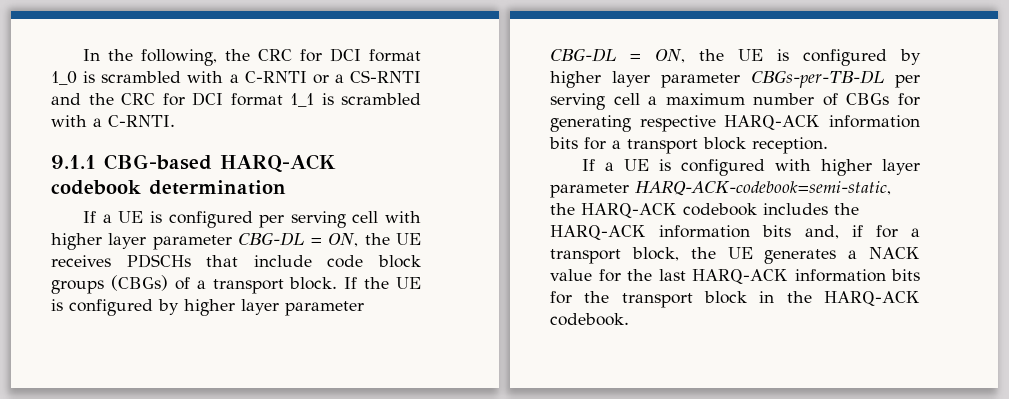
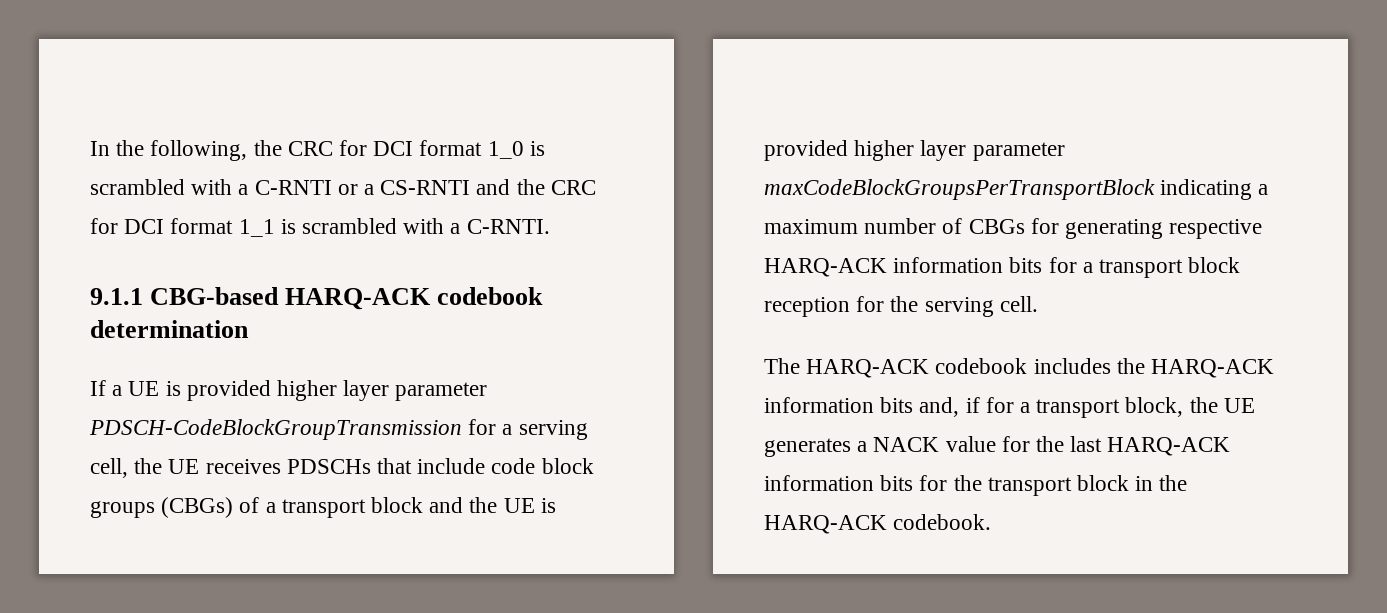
- If a UE is configured per serving cell with higher layer parameter CBG-DL = ON, the UE receives PDSCHs that include code block groups (CBGs) of a transport block. If the UE is configured by higher layer parameter CBG-DL = ON, the UE is configured by higher layer parameter CBGs-per-TB-DL per serving cell a maximum number of CBGs for generating respective HARQ-ACK information bits for a transport block reception.
- If a UE is configured with higher layer parameter HARQ-ACK-codebook=semi-static, the HARQ-ACK codebook includes the HARQ-ACK information bits and, if for a transport block, the UE generates a NACK value for the last HARQ-ACK information bits for the transport block in the HARQ-ACK codebook.
+ If a UE is provided higher layer parameter PDSCH-CodeBlockGroupTransmission for a serving cell, the UE receives PDSCHs that include code block groups (CBGs) of a transport block and the UE is provided higher layer parameter maxCodeBlockGroupsPerTransportBlock indicating a maximum number of CBGs for generating respective HARQ-ACK information bits for a transport block reception for the serving cell.
+ The HARQ-ACK codebook includes the HARQ-ACK information bits and, if for a transport block, the UE generates a NACK value for the last HARQ-ACK information bits for the transport block in the HARQ-ACK codebook.

